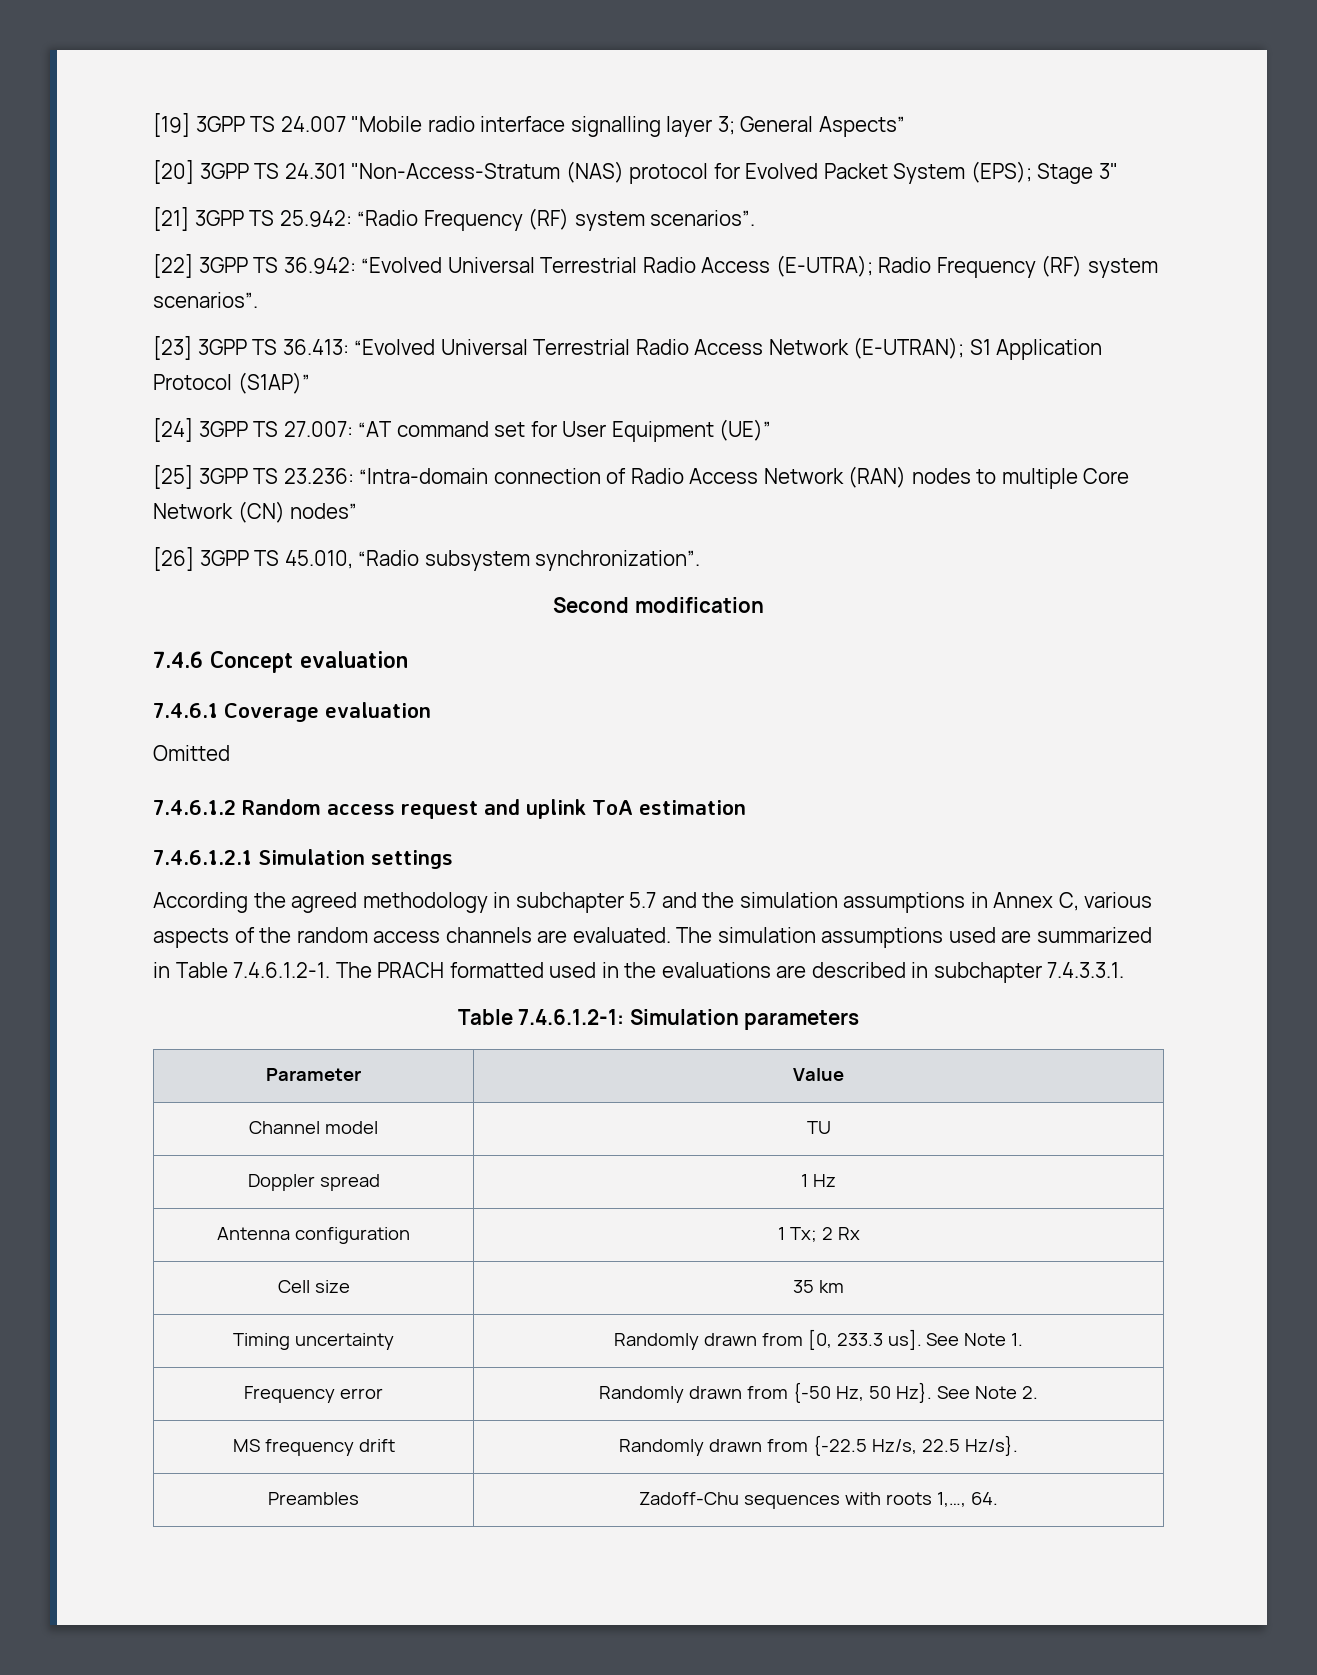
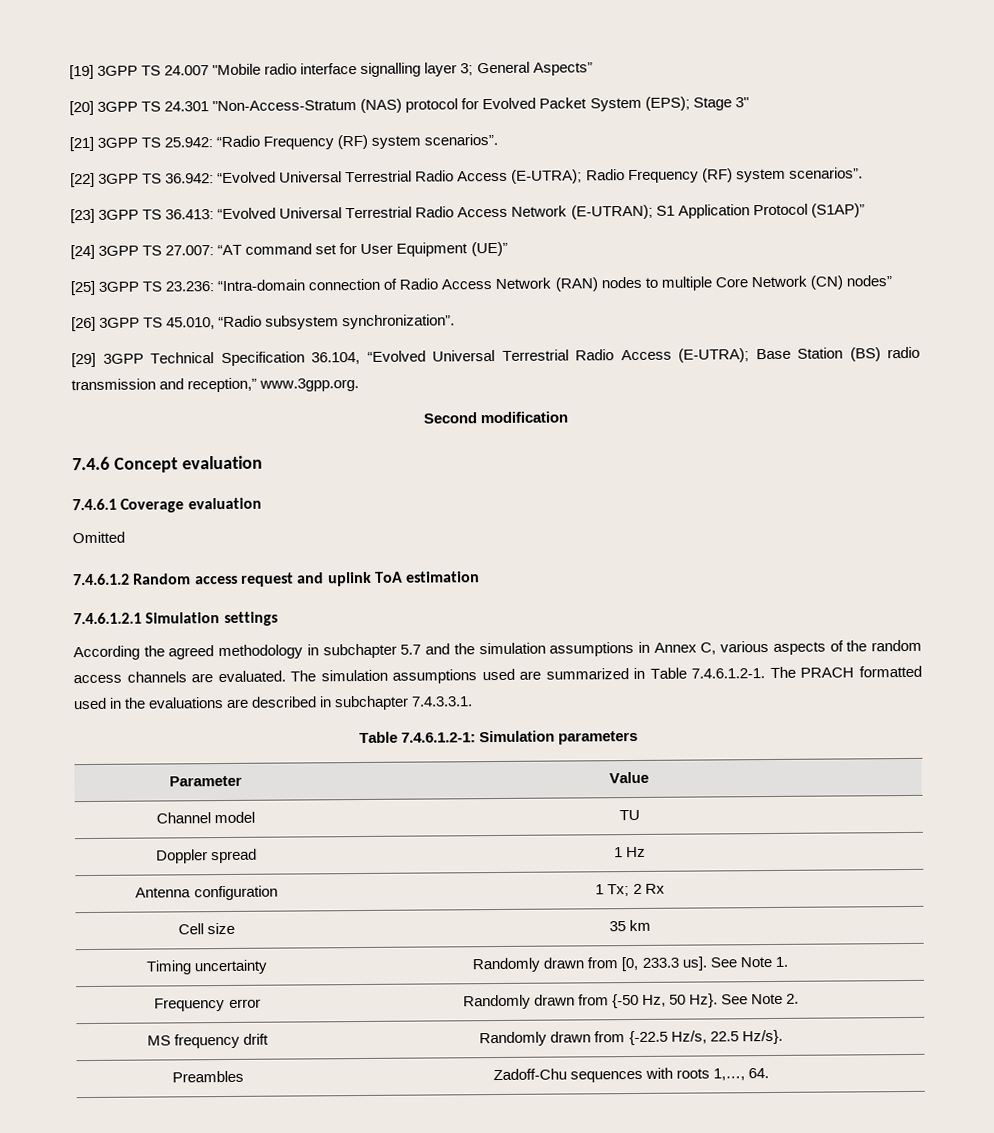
+ [29] 3GPP Technical Specification 36.104, “Evolved Universal Terrestrial Radio Access (E-UTRA); Base Station (BS) radio transmission and reception,” www.3gpp.org.

